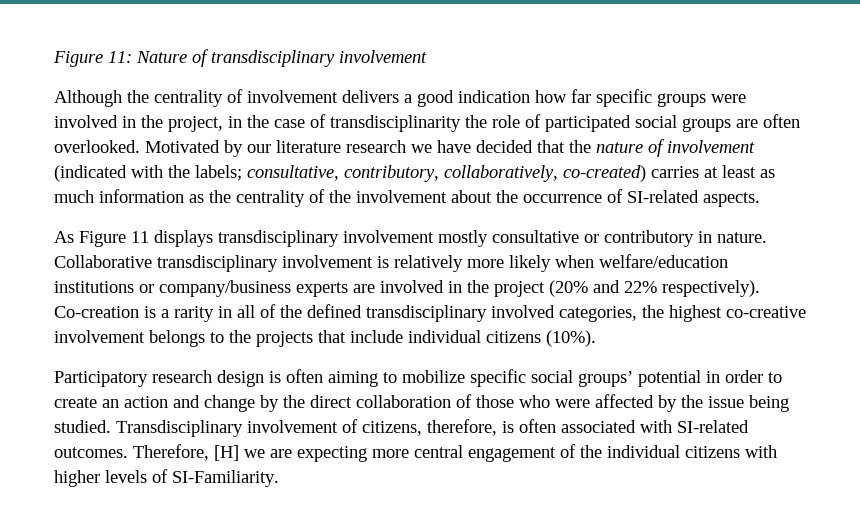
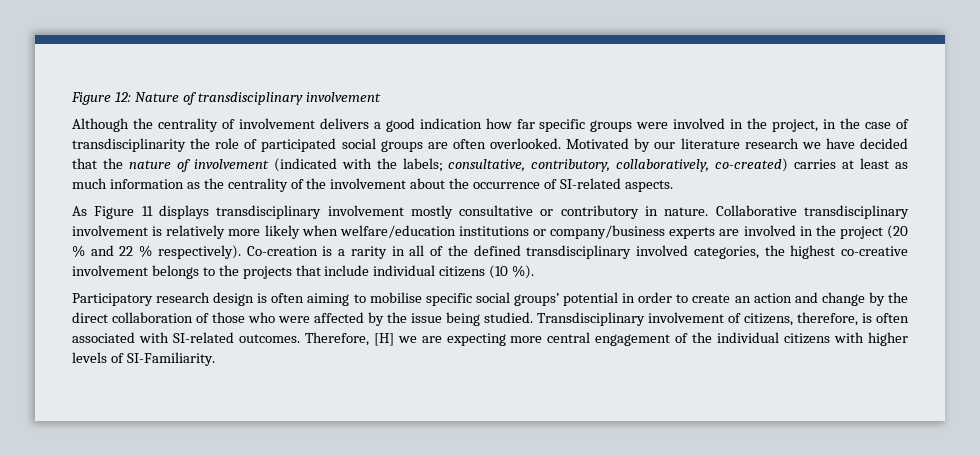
- Figure 11: Nature of transdisciplinary involvement
+ Figure 12: Nature of transdisciplinary involvement
- Collaborative transdisciplinary involvement is relatively more likely when welfare/education institutions or company/business experts are involved in the project (20% and 22% respectively).
+ Collaborative transdisciplinary involvement is relatively more likely when welfare/education institutions or company/business experts are involved in the project (20 % and 22 % respectively).
- Co-creation is a rarity in all of the defined transdisciplinary involved categories, the highest co-creative involvement belongs to the projects that include individual citizens (10%).
+ Co-creation is a rarity in all of the defined transdisciplinary involved categories, the highest co-creative involvement belongs to the projects that include individual citizens (10 %).
- Participatory research design is often aiming to mobilize specific social groups’ potential in order to create an action and change by the direct collaboration of those who were affected by the issue being studied.
+ Participatory research design is often aiming to mobilise specific social groups’ potential in order to create an action and change by the direct collaboration of those who were affected by the issue being studied.

